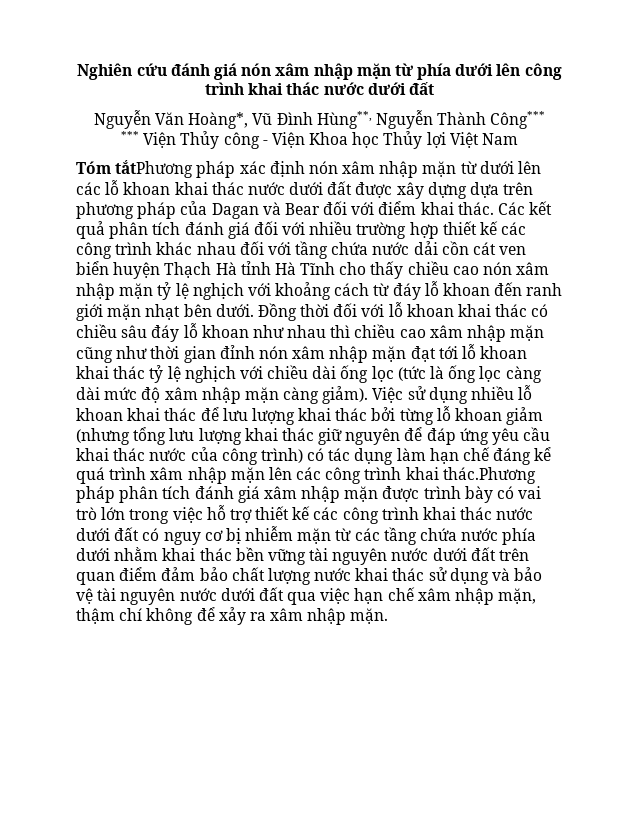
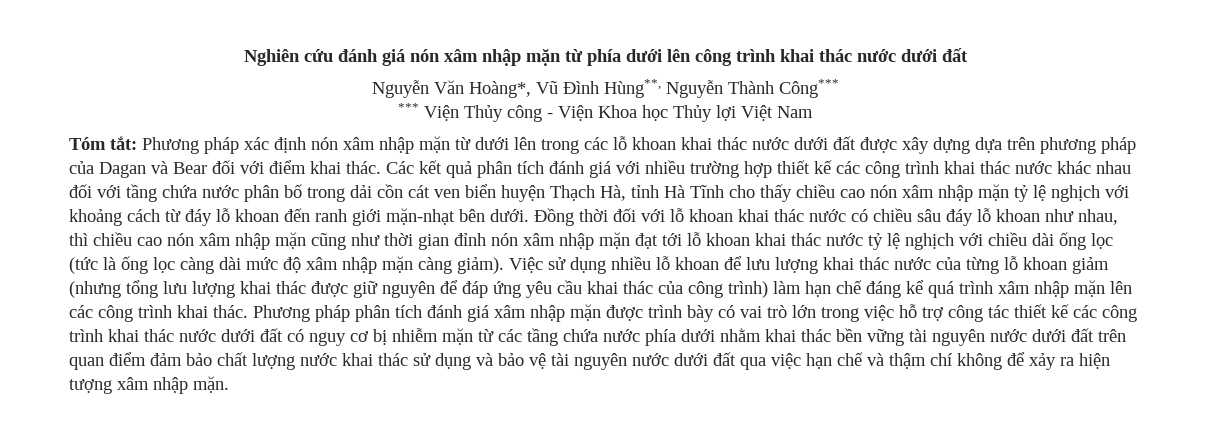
- Tóm tắtPhương pháp xác định nón xâm nhập mặn từ dưới lên các lỗ khoan khai thác nước dưới đất được xây dựng dựa trên phương pháp của Dagan và Bear đối với điểm khai thác.
+ Tóm tắt: Phương pháp xác định nón xâm nhập mặn từ dưới lên trong các lỗ khoan khai thác nước dưới đất được xây dựng dựa trên phương pháp của Dagan và Bear đối với điểm khai thác.
- Các kết quả phân tích đánh giá đối với nhiều trường hợp thiết kế các công trình khác nhau đối với tầng chứa nước dải cồn cát ven biển huyện Thạch Hà tỉnh Hà Tĩnh cho thấy chiều cao nón xâm nhập mặn tỷ lệ nghịch với khoảng cách từ đáy lỗ khoan đến ranh giới mặn nhạt bên dưới.
+ Các kết quả phân tích đánh giá với nhiều trường hợp thiết kế các công trình khai thác nước khác nhau đối với tầng chứa nước phân bố trong dải cồn cát ven biển huyện Thạch Hà, tỉnh Hà Tĩnh cho thấy chiều cao nón xâm nhập mặn tỷ lệ nghịch với khoảng cách từ đáy lỗ khoan đến ranh giới mặn-nhạt bên dưới.
- Đồng thời đối với lỗ khoan khai thác có chiều sâu đáy lỗ khoan như nhau thì chiều cao xâm nhập mặn cũng như thời gian đỉnh nón xâm nhập mặn đạt tới lỗ khoan khai thác tỷ lệ nghịch với chiều dài ống lọc (tức là ống lọc càng dài mức độ xâm nhập mặn càng giảm).
+ Đồng thời đối với lỗ khoan khai thác nước có chiều sâu đáy lỗ khoan như nhau, thì chiều cao nón xâm nhập mặn cũng như thời gian đỉnh nón xâm nhập mặn đạt tới lỗ khoan khai thác nước tỷ lệ nghịch với chiều dài ống lọc (tức là ống lọc càng dài mức độ xâm nhập mặn càng giảm).
- Việc sử dụng nhiều lỗ khoan khai thác để lưu lượng khai thác bởi từng lỗ khoan giảm (nhưng tổng lưu lượng khai thác giữ nguyên để đáp ứng yêu cầu khai thác nước của công trình) có tác dụng làm hạn chế đáng kể quá trình xâm nhập mặn lên các công trình khai thác.Phương pháp phân tích đánh giá xâm nhập mặn được trình bày có vai trò lớn trong việc hỗ trợ thiết kế các công trình khai thác nước dưới đất có nguy cơ bị nhiễm mặn từ các tầng chứa nước phía dưới nhằm khai thác bền vững tài nguyên nước dưới đất trên quan điểm đảm bảo chất lượng nước khai thác sử dụng và bảo vệ tài nguyên nước dưới đất qua việc hạn chế xâm nhập mặn, thậm chí không để xảy ra xâm nhập mặn.
+ Việc sử dụng nhiều lỗ khoan để lưu lượng khai thác nước của từng lỗ khoan giảm (nhưng tổng lưu lượng khai thác được giữ nguyên để đáp ứng yêu cầu khai thác của công trình) làm hạn chế đáng kể quá trình xâm nhập mặn lên các công trình khai thác. Phương pháp phân tích đánh giá xâm nhập mặn được trình bày có vai trò lớn trong việc hỗ trợ công tác thiết kế các công trình khai thác nước dưới đất có nguy cơ bị nhiễm mặn từ các tầng chứa nước phía dưới nhằm khai thác bền vững tài nguyên nước dưới đất trên quan điểm đảm bảo chất lượng nước khai thác sử dụng và bảo vệ tài nguyên nước dưới đất qua việc hạn chế và thậm chí không để xảy ra hiện tượng xâm nhập mặn.

